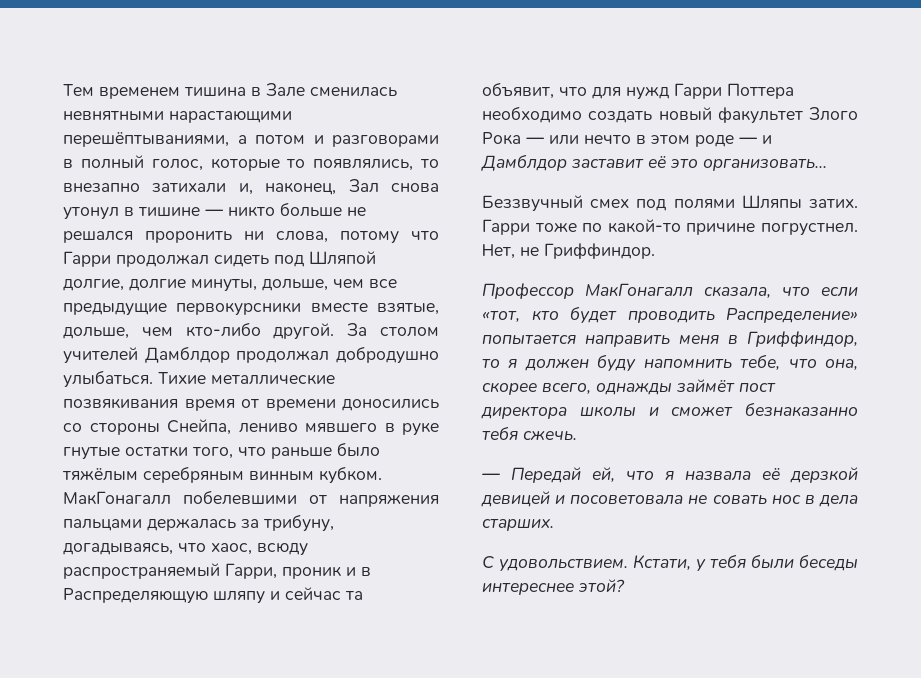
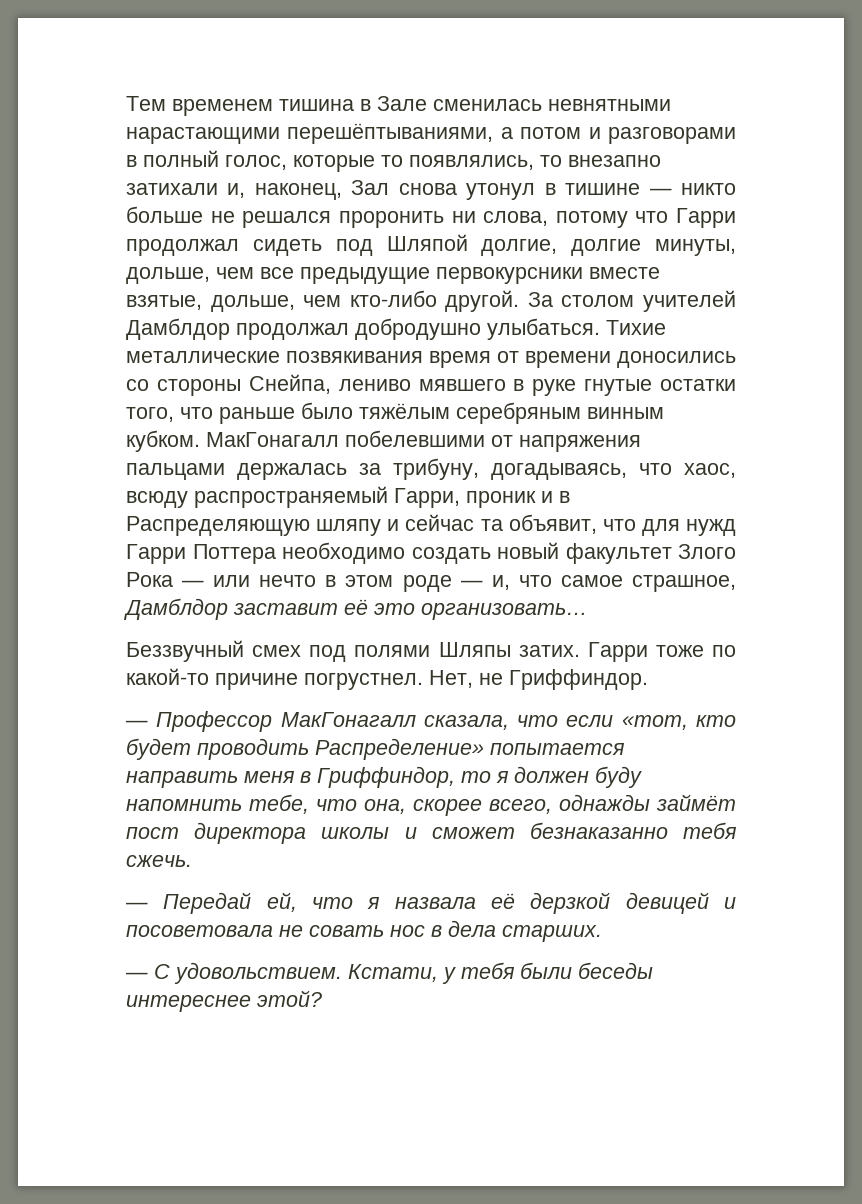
- МакГонагалл побелевшими от напряжения пальцами держалась за трибуну, догадываясь, что хаос, всюду распространяемый Гарри, проник и в Распределяющую шляпу и сейчас та объявит, что для нужд Гарри Поттера необходимо создать новый факультет Злого Рока — или нечто в этом роде — и Дамблдор заставит её это организовать…
+ МакГонагалл побелевшими от напряжения пальцами держалась за трибуну, догадываясь, что хаос, всюду распространяемый Гарри, проник и в Распределяющую шляпу и сейчас та объявит, что для нужд Гарри Поттера необходимо создать новый факультет Злого Рока — или нечто в этом роде — и, что самое страшное, Дамблдор заставит её это организовать…
- Профессор МакГонагалл сказала, что если «тот, кто будет проводить Распределение» попытается направить меня в Гриффиндор, то я должен буду напомнить тебе, что она, скорее всего, однажды займёт пост директора школы и сможет безнаказанно тебя сжечь.
+ — Профессор МакГонагалл сказала, что если «тот, кто будет проводить Распределение» попытается направить меня в Гриффиндор, то я должен буду напомнить тебе, что она, скорее всего, однажды займёт пост директора школы и сможет безнаказанно тебя сжечь.
- С удовольствием.
+ — С удовольствием.

